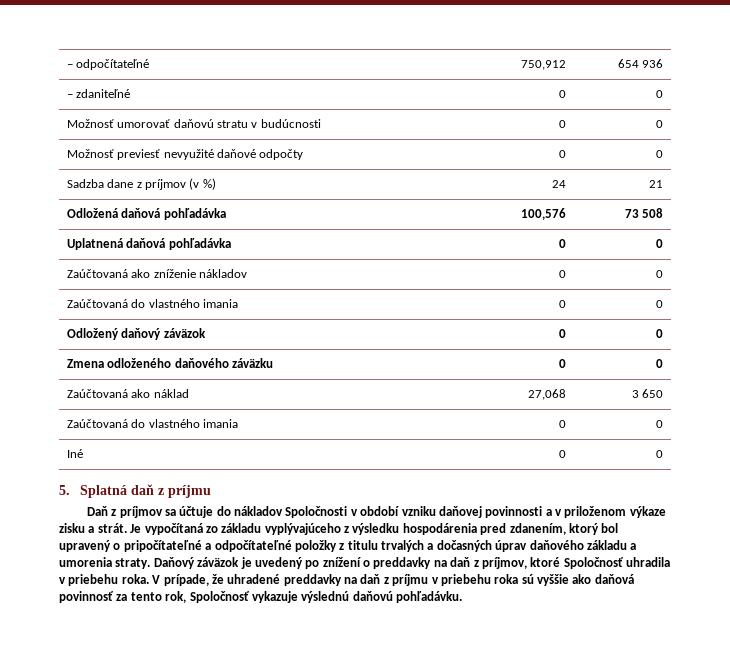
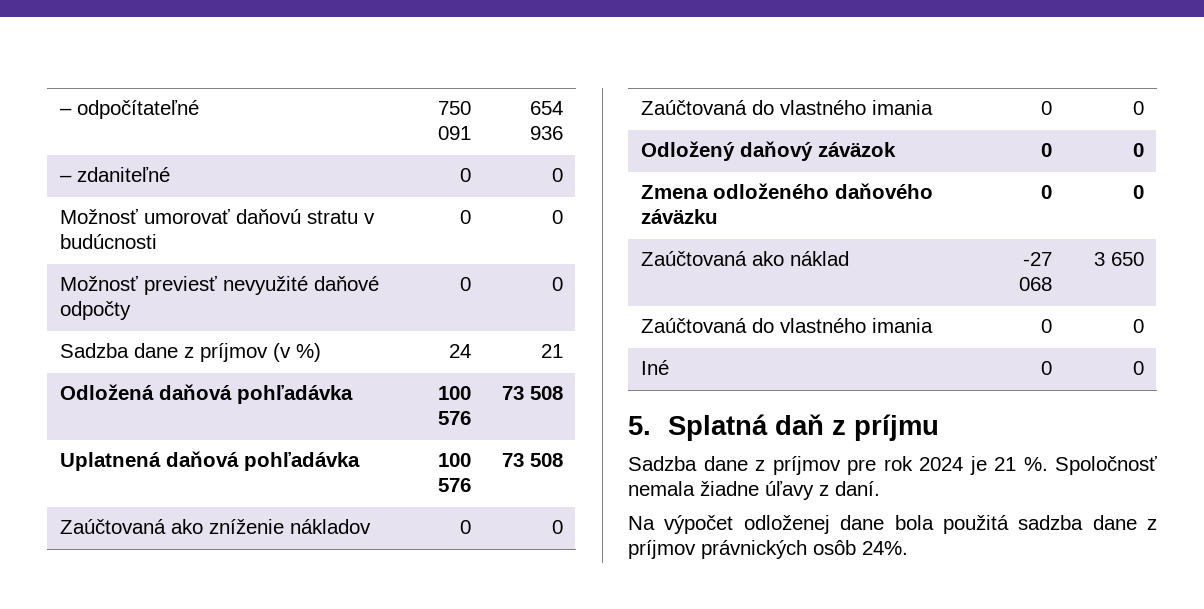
- – odpočítateľné | 750,912 | 654 936
+ – odpočítateľné | 750 091 | 654 936
- Odložená daňová pohľadávka | 100,576 | 73 508
+ Odložená daňová pohľadávka | 100 576 | 73 508
- Uplatnená daňová pohľadávka | 0 | 0
+ Uplatnená daňová pohľadávka | 100 576 | 73 508
- Zaúčtovaná ako náklad | 27,068 | 3 650
+ Zaúčtovaná ako náklad | -27 068 | 3 650
- Daň z príjmov sa účtuje do nákladov Spoločnosti v období vzniku daňovej povinnosti a v priloženom výkaze zisku a strát. Je vypočítaná zo základu vyplývajúceho z výsledku hospodárenia pred zdanením, ktorý bol upravený o pripočítateľné a odpočítateľné položky z titulu trvalých a dočasných úprav daňového základu a umorenia straty. Daňový záväzok je uvedený po znížení o preddavky na daň z príjmov, ktoré Spoločnosť uhradila v priebehu roka. V prípade, že uhradené preddavky na daň z príjmu v priebehu roka sú vyššie ako daňová povinnosť za tento rok, Spoločnosť vykazuje výslednú daňovú pohľadávku.
+ Sadzba dane z príjmov pre rok 2024 je 21 %. Spoločnosť nemala žiadne úľavy z daní.
+ Na výpočet odloženej dane bola použitá sadzba dane z príjmov právnických osôb 24%.

